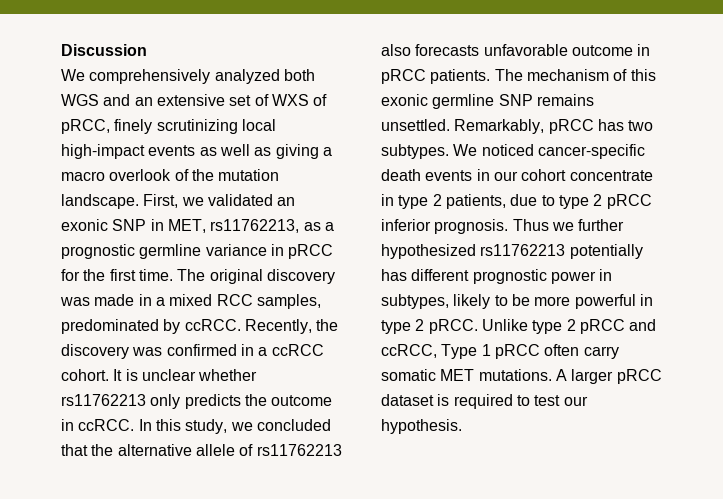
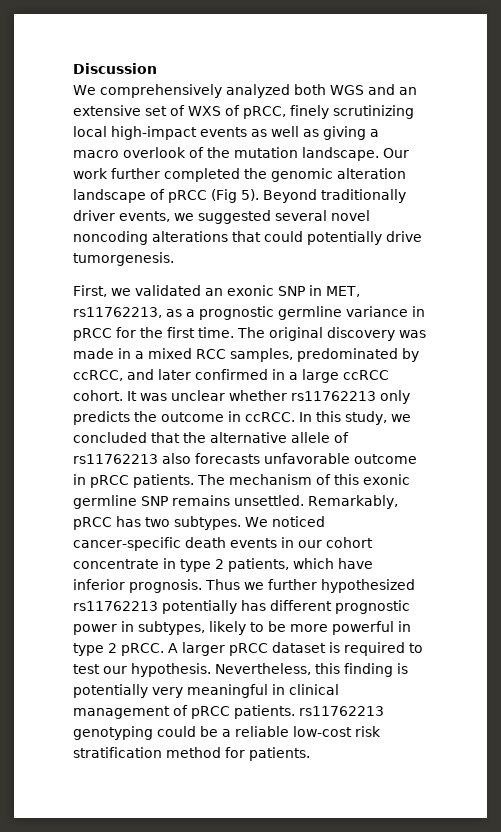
- We comprehensively analyzed both WGS and an extensive set of WXS of pRCC, finely scrutinizing local high-impact events as well as giving a macro overlook of the mutation landscape. First, we validated an exonic SNP in MET, rs11762213, as a prognostic germline variance in pRCC for the first time.
+ We comprehensively analyzed both WGS and an extensive set of WXS of pRCC, finely scrutinizing local high-impact events as well as giving a macro overlook of the mutation landscape. Our work further completed the genomic alteration landscape of pRCC (Fig 5). Beyond traditionally driver events, we suggested several novel noncoding alterations that could potentially drive tumorgenesis.
+ First, we validated an exonic SNP in MET, rs11762213, as a prognostic germline variance in pRCC for the first time.
- The original discovery was made in a mixed RCC samples, predominated by ccRCC. Recently, the discovery was confirmed in a ccRCC cohort.
+ The original discovery was made in a mixed RCC samples, predominated by ccRCC, and later confirmed in a large ccRCC cohort.
- It is unclear whether rs11762213 only predicts the outcome in ccRCC.
+ It was unclear whether rs11762213 only predicts the outcome in ccRCC.
- We noticed cancer-specific death events in our cohort concentrate in type 2 patients, due to type 2 pRCC inferior prognosis.
+ We noticed cancer-specific death events in our cohort concentrate in type 2 patients, which have inferior prognosis.
- Unlike type 2 pRCC and ccRCC, Type 1 pRCC often carry somatic MET mutations.
+ Nevertheless, this finding is potentially very meaningful in clinical management of pRCC patients. rs11762213 genotyping could be a reliable low-cost risk stratification method for patients.

